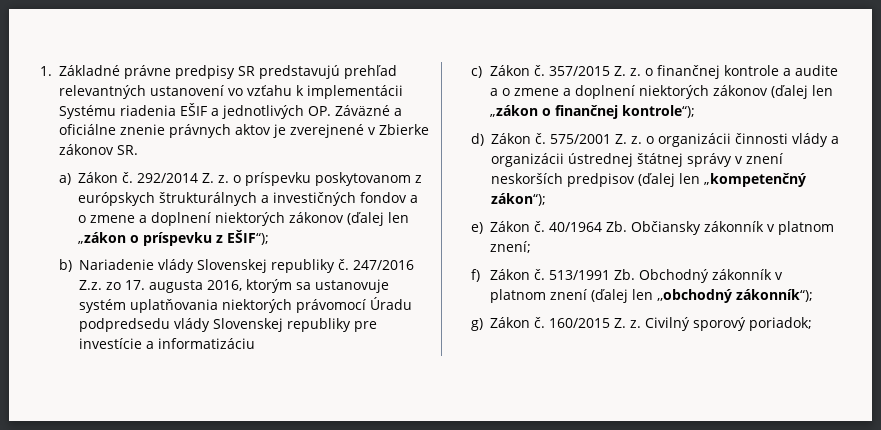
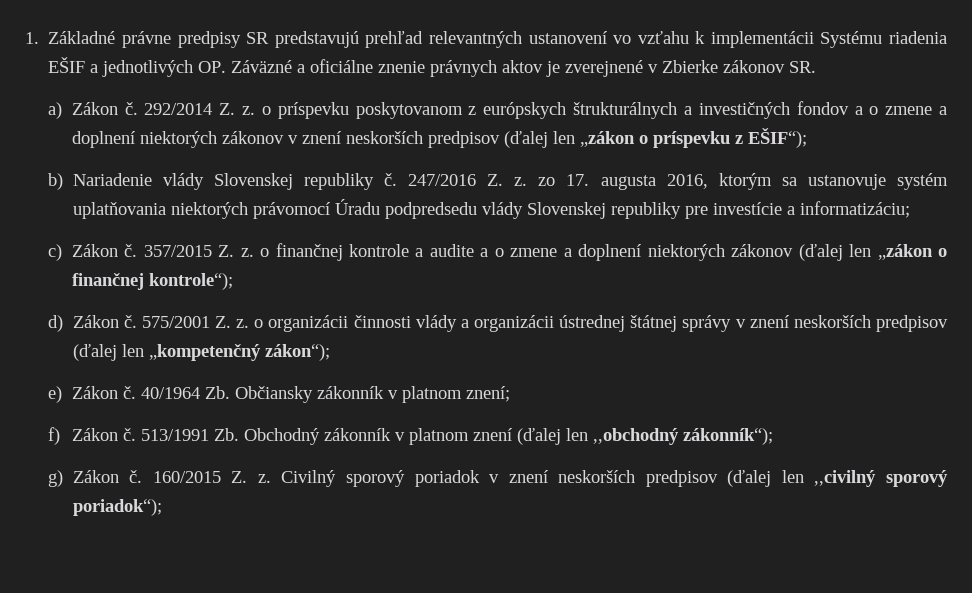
- 292/2014 Z. z. o príspevku poskytovanom z európskych štrukturálnych a investičných fondov a o zmene a doplnení niektorých zákonov (ďalej len „zákon o príspevku z EŠIF“);
+ 292/2014 Z. z. o príspevku poskytovanom z európskych štrukturálnych a investičných fondov a o zmene a doplnení niektorých zákonov v znení neskorších predpisov (ďalej len „zákon o príspevku z EŠIF“);
- 247/2016 Z.z. zo 17. augusta 2016, ktorým sa ustanovuje systém uplatňovania niektorých právomocí Úradu podpredsedu vlády Slovenskej republiky pre investície a informatizáciu
+ 247/2016 Z. z. zo 17. augusta 2016, ktorým sa ustanovuje systém uplatňovania niektorých právomocí Úradu podpredsedu vlády Slovenskej republiky pre investície a informatizáciu;
- Civilný sporový poriadok;
+ Civilný sporový poriadok v znení neskorších predpisov (ďalej len ,,civilný sporový poriadok“);

